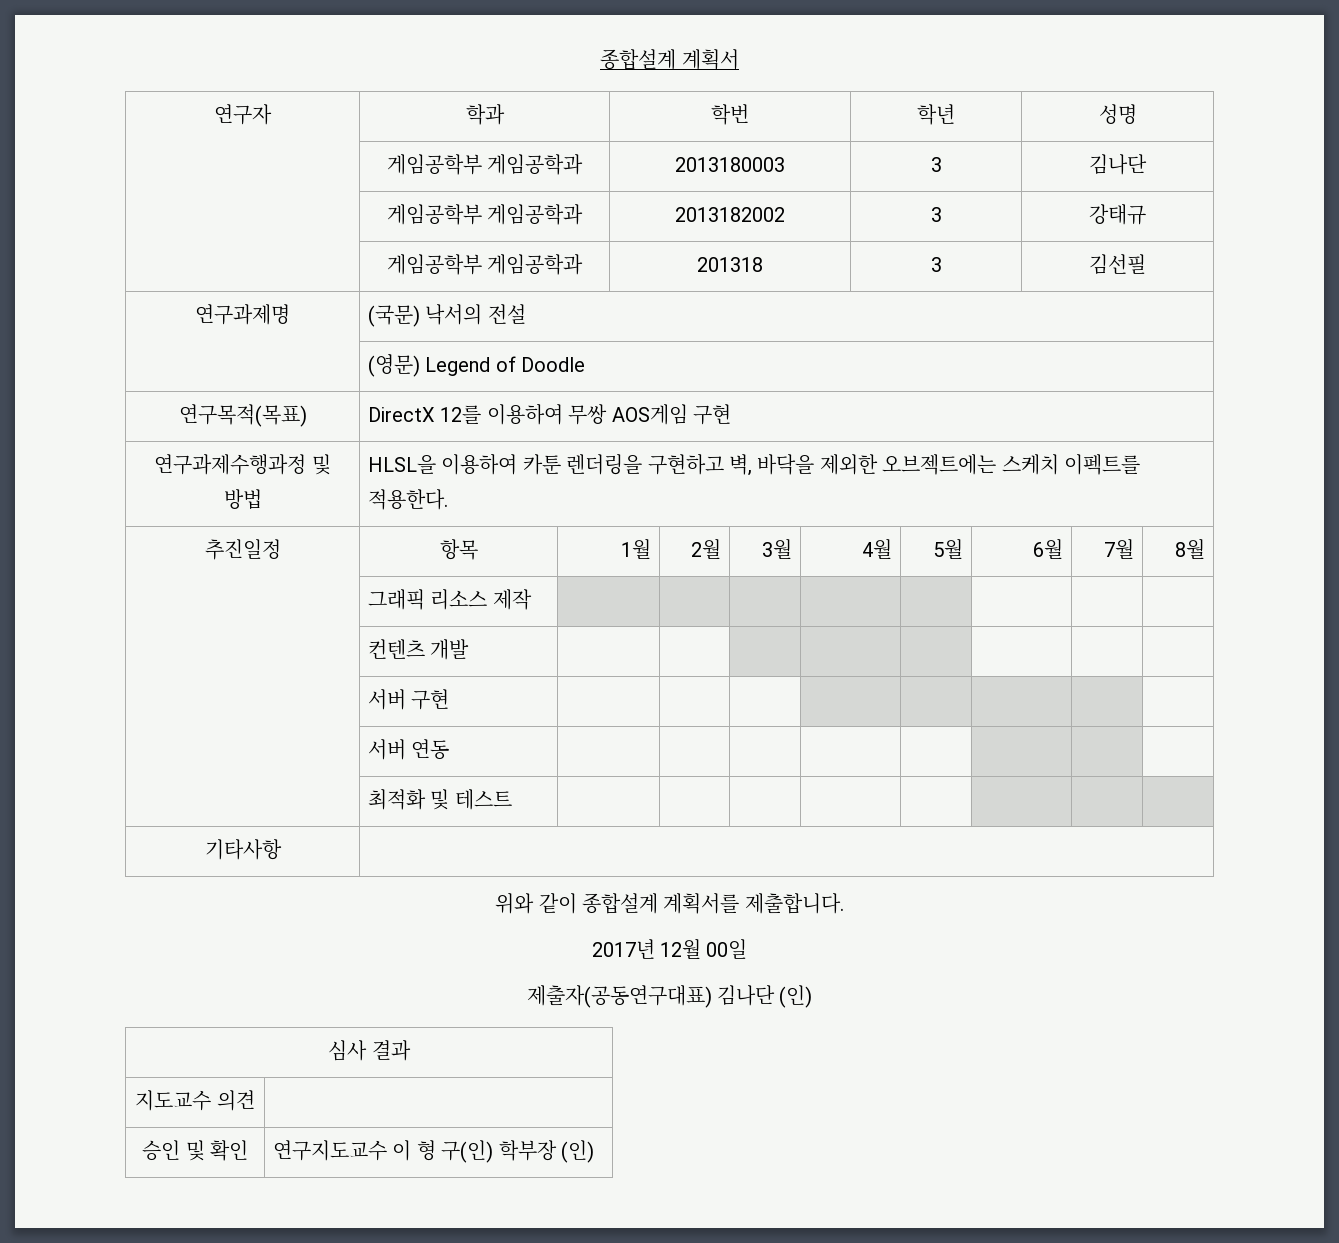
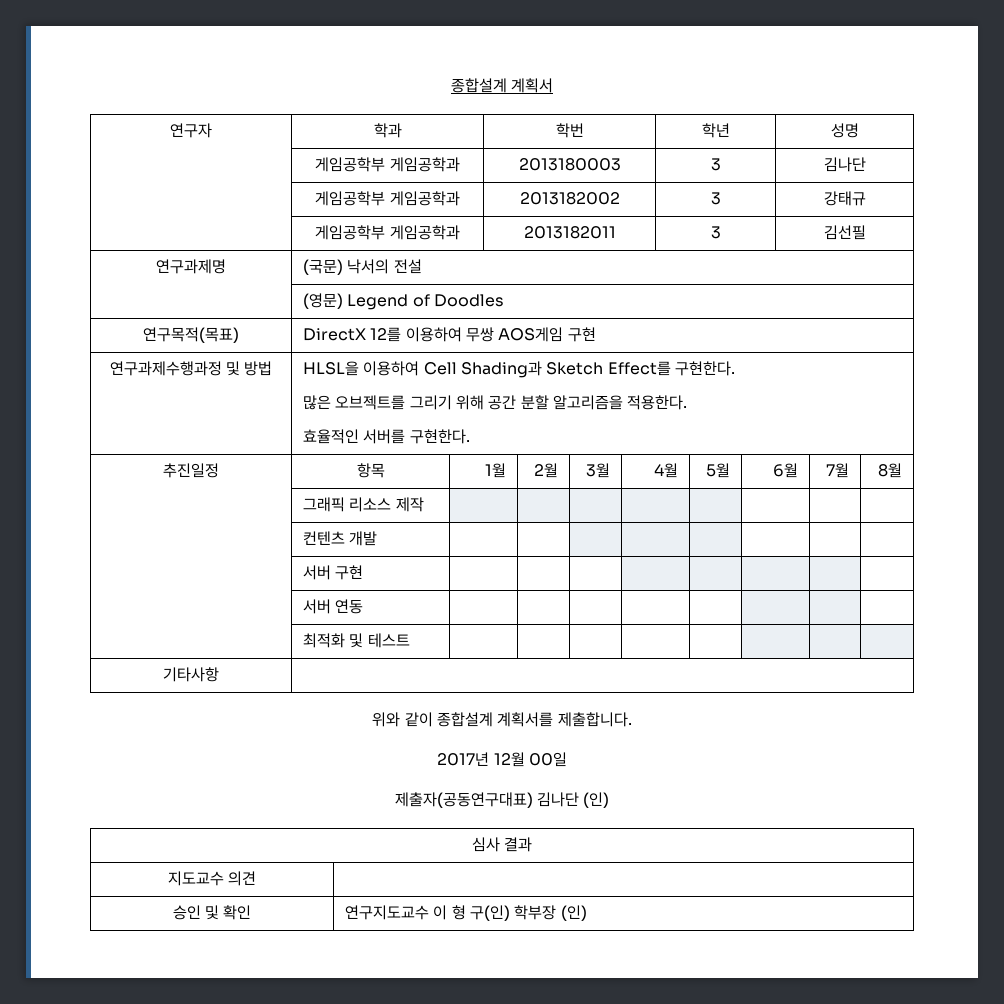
- | 게임공학부 게임공학과 | 201318 | 3 | 김선필
+ | 게임공학부 게임공학과 | 2013182011 | 3 | 김선필
- | (영문) Legend of Doodle
+ | (영문) Legend of Doodles
- 연구과제수행과정 및 방법 | HLSL을 이용하여 카툰 렌더링을 구현하고 벽, 바닥을 제외한 오브젝트에는 스케치 이펙트를 적용한다.
+ 연구과제수행과정 및 방법 | HLSL을 이용하여 Cell Shading과 Sketch Effect를 구현한다.
+ 많은 오브젝트를 그리기 위해 공간 분할 알고리즘을 적용한다.
+ 효율적인 서버를 구현한다.

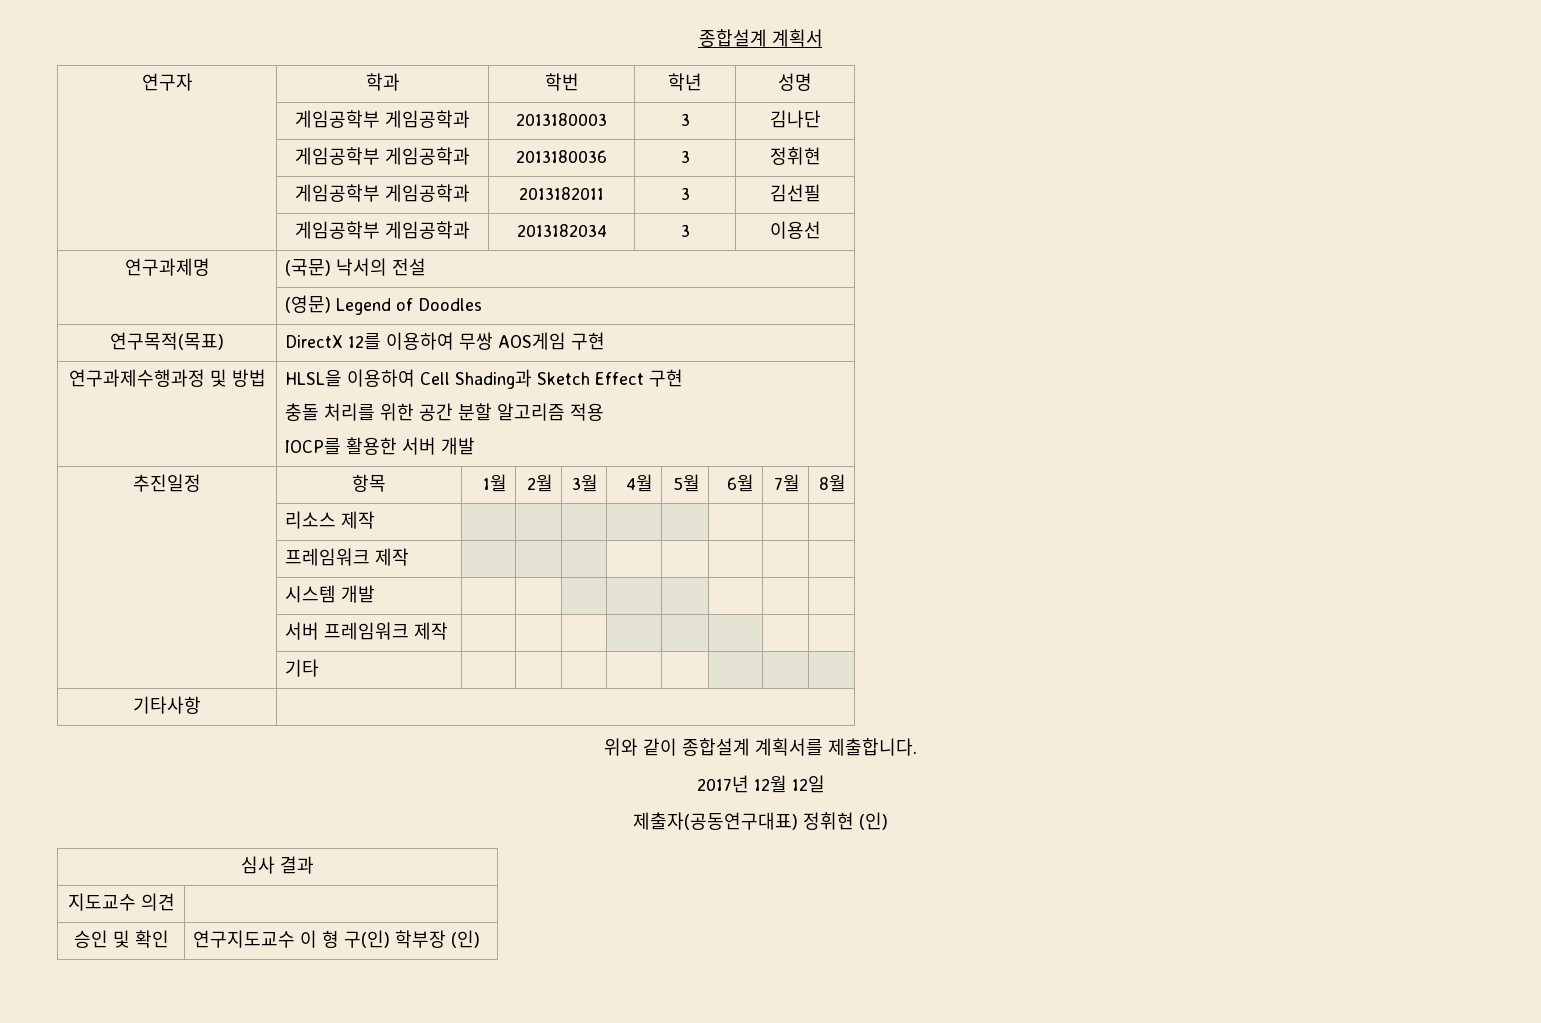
- | 게임공학부 게임공학과 | 2013182002 | 3 | 강태규
+ | 게임공학부 게임공학과 | 2013180036 | 3 | 정휘현
+ | 게임공학부 게임공학과 | 2013182034 | 3 | 이용선
- 연구과제수행과정 및 방법 | HLSL을 이용하여 Cell Shading과 Sketch Effect를 구현한다.
- 많은 오브젝트를 그리기 위해 공간 분할 알고리즘을 적용한다.
- 효율적인 서버를 구현한다.
+ 연구과제수행과정 및 방법 | HLSL을 이용하여 Cell Shading과 Sketch Effect 구현
+ 충돌 처리를 위한 공간 분할 알고리즘 적용
+ IOCP를 활용한 서버 개발
- | 그래픽 리소스 제작 | | | | | | | |
+ | 리소스 제작 | | | | | | | |
- | 컨텐츠 개발 | | | | | | | |
+ | 프레임워크 제작 | | | | | | | |
+ | 시스템 개발 | | | | | | | |
- | 서버 구현 | | | | | | | |
- | 서버 연동 | | | | | | | |
- | 최적화 및 테스트 | | | | | | | |
+ | 서버 프레임워크 제작 | | | | | | | |
+ | 기타 | | | | | | | |
- 2017년 12월 00일
+ 2017년 12월 12일
- 제출자(공동연구대표) 김나단 (인)
+ 제출자(공동연구대표) 정휘현 (인)

